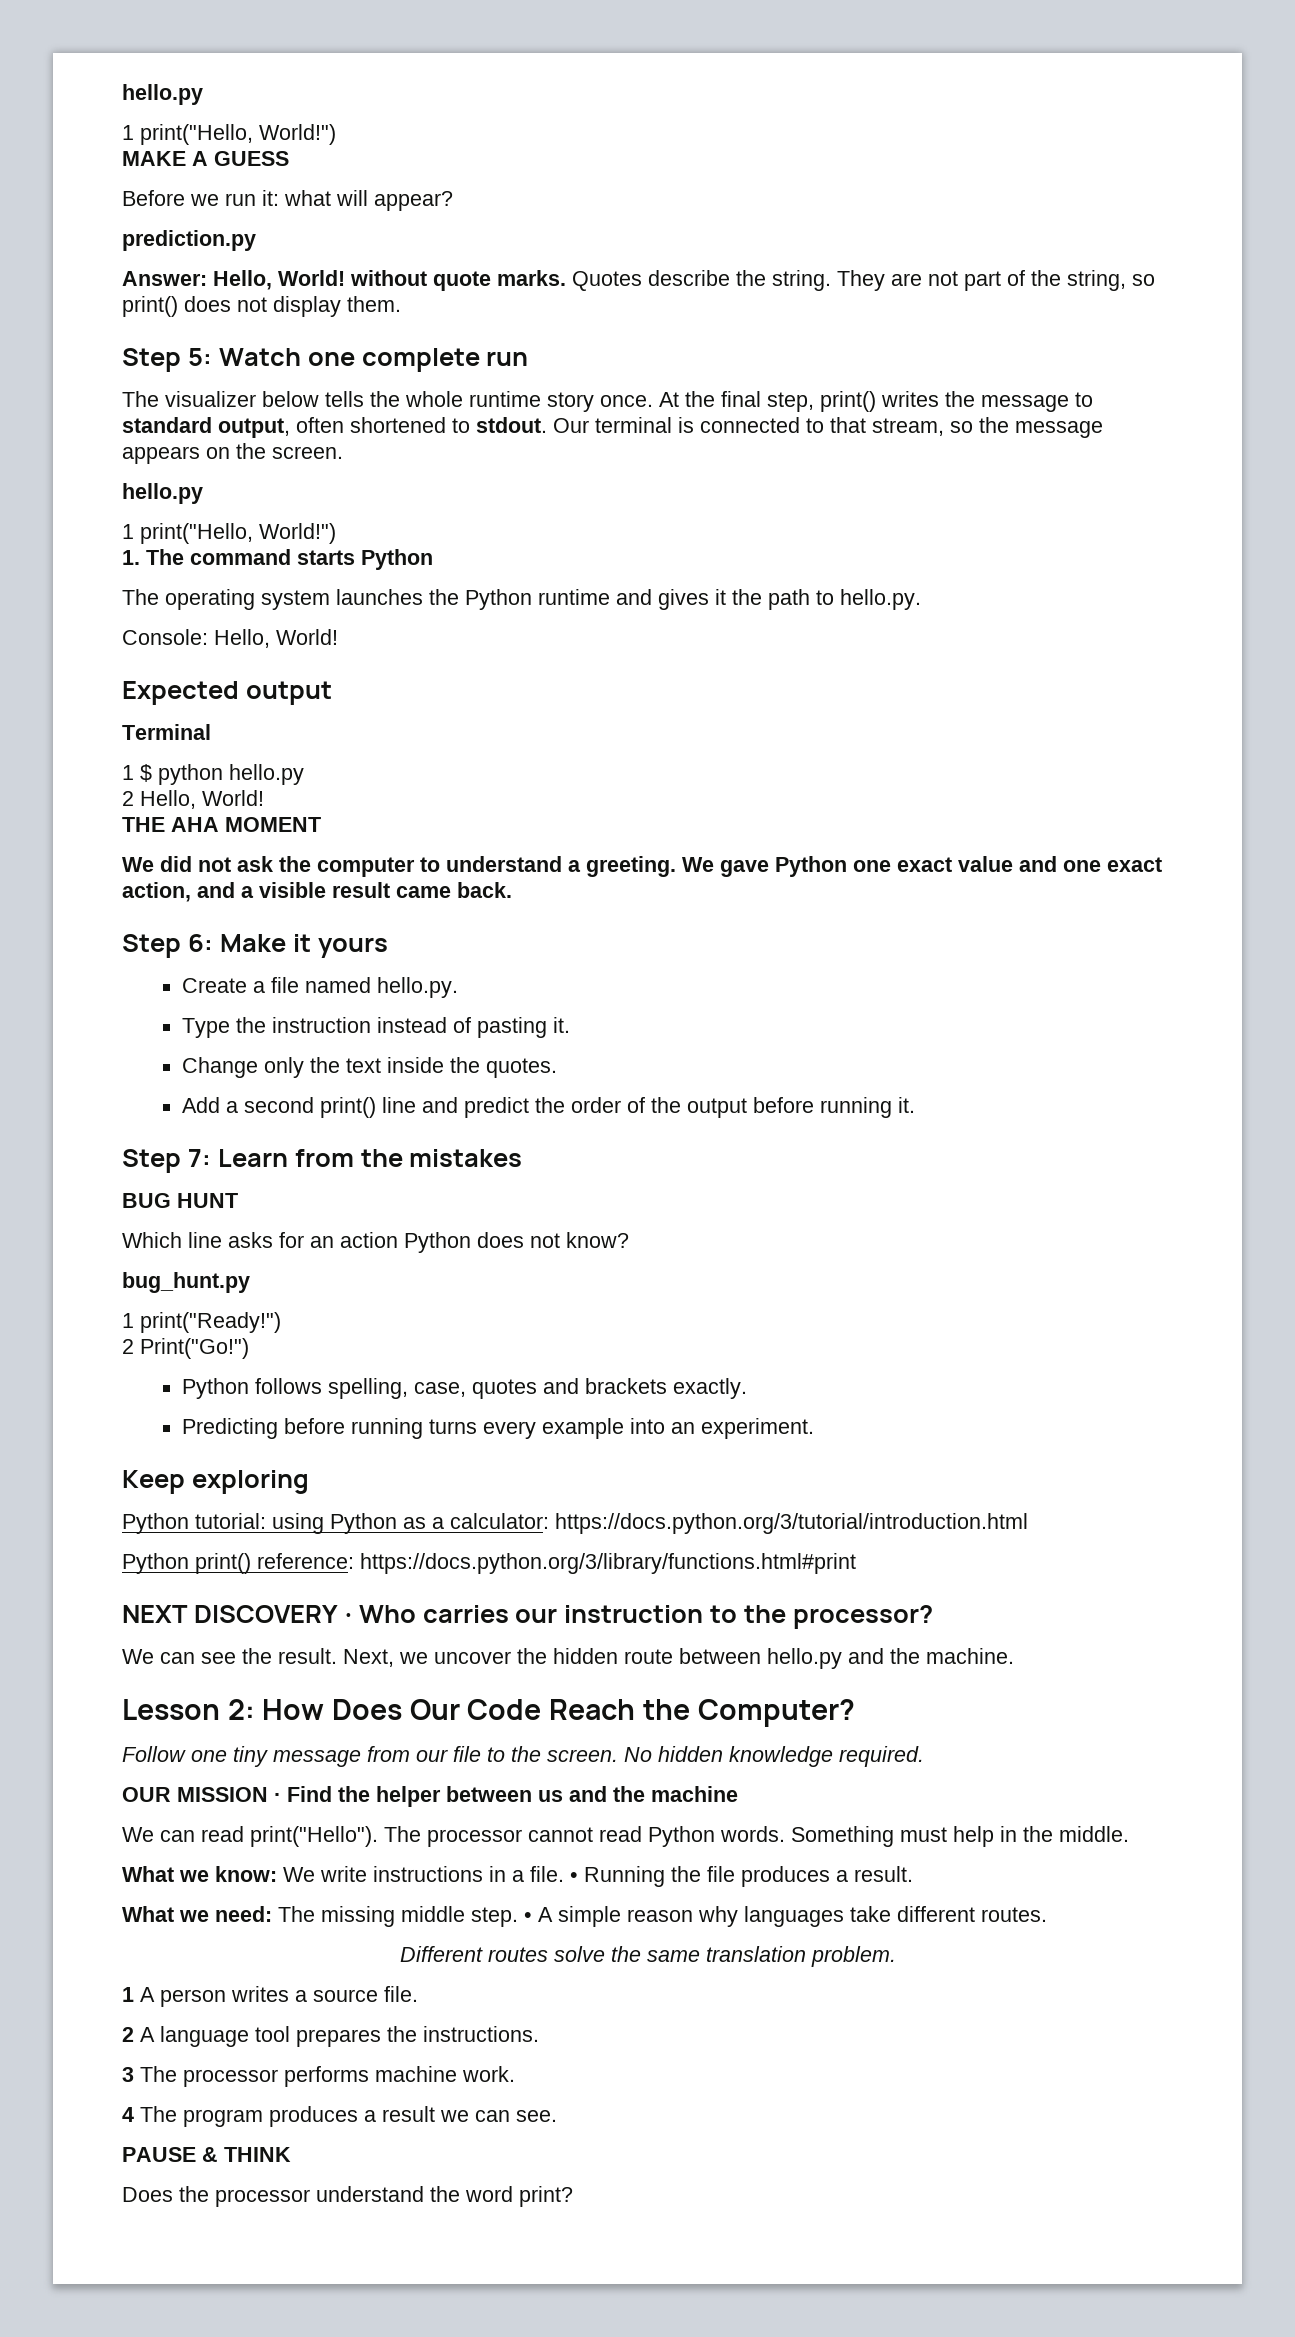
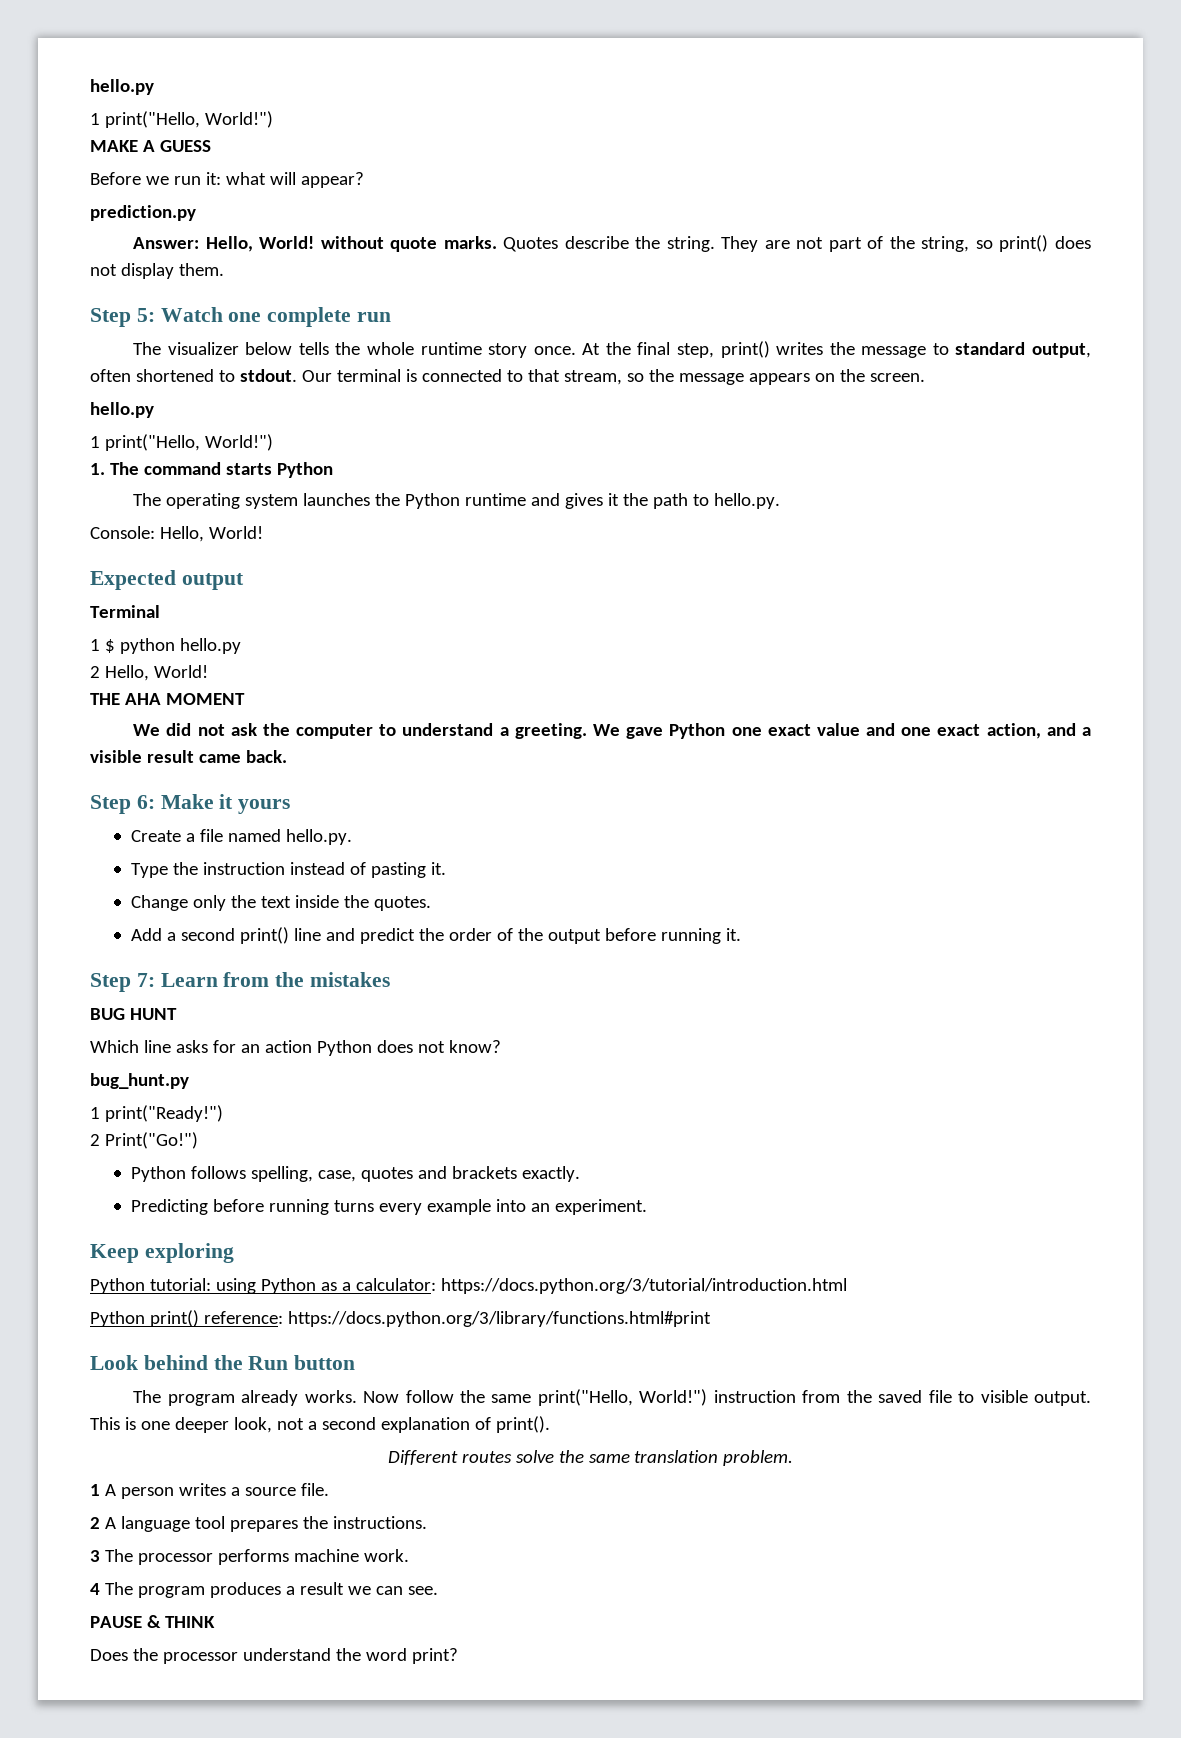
- NEXT DISCOVERY · Who carries our instruction to the processor?
- We can see the result. Next, we uncover the hidden route between hello.py and the machine.
- Lesson 2: How Does Our Code Reach the Computer?
- Follow one tiny message from our file to the screen. No hidden knowledge required.
- OUR MISSION · Find the helper between us and the machine
- We can read print("Hello"). The processor cannot read Python words. Something must help in the middle.
- What we know: We write instructions in a file. • Running the file produces a result.
- What we need: The missing middle step. • A simple reason why languages take different routes.
+ Look behind the Run button
+ The program already works. Now follow the same print("Hello, World!") instruction from the saved file to visible output. This is one deeper look, not a second explanation of print().

